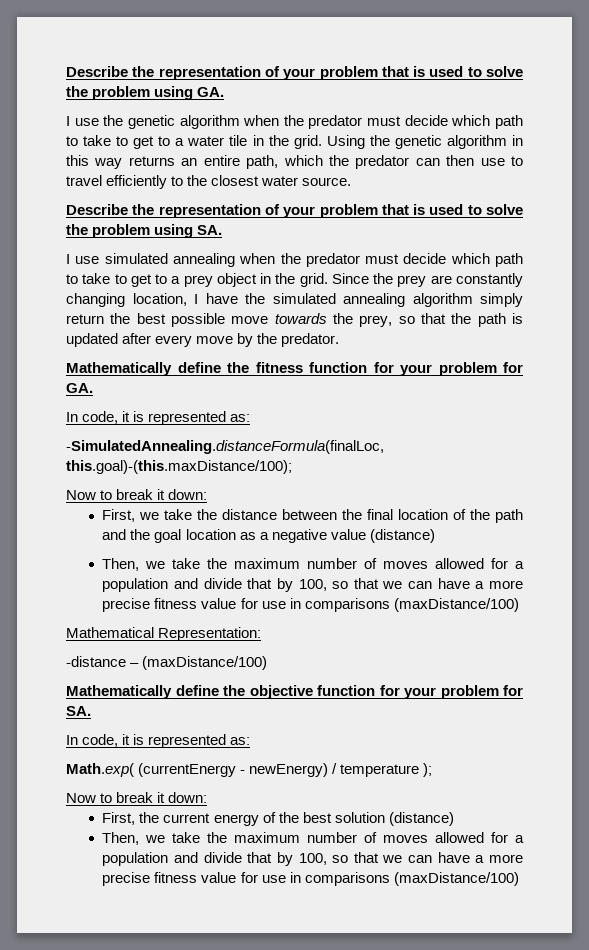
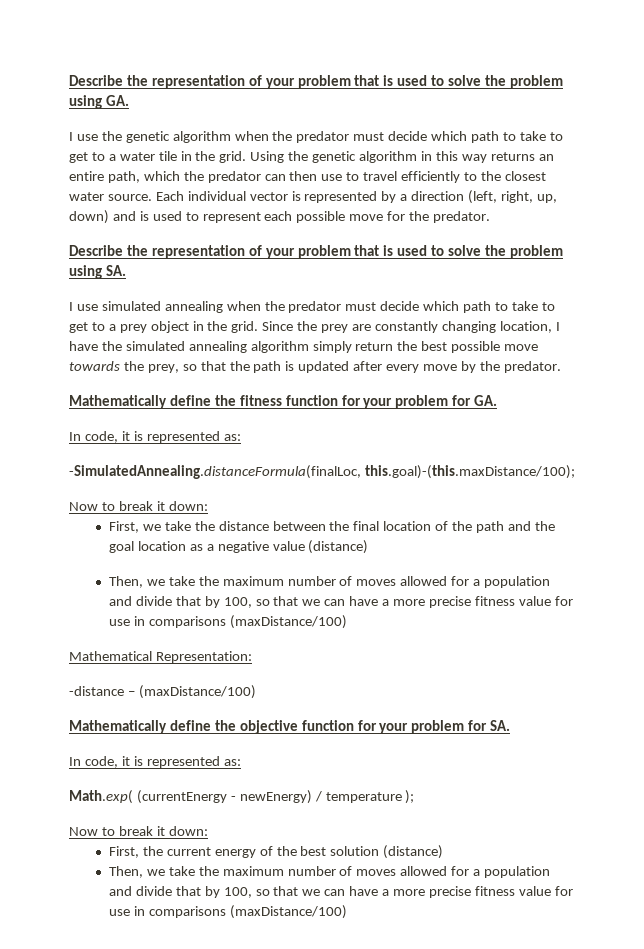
+ Each individual vector is represented by a direction (left, right, up, down) and is used to represent each possible move for the predator.

